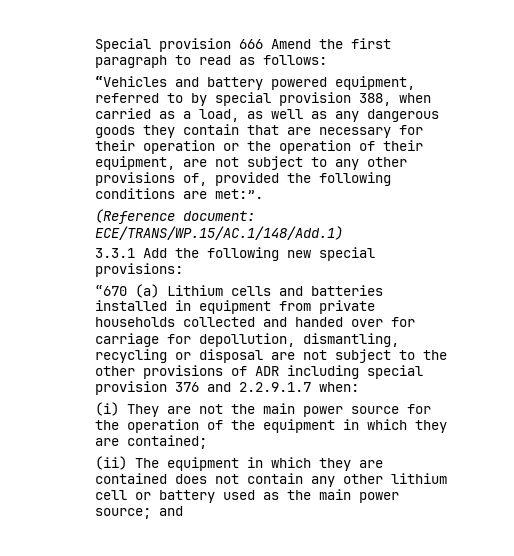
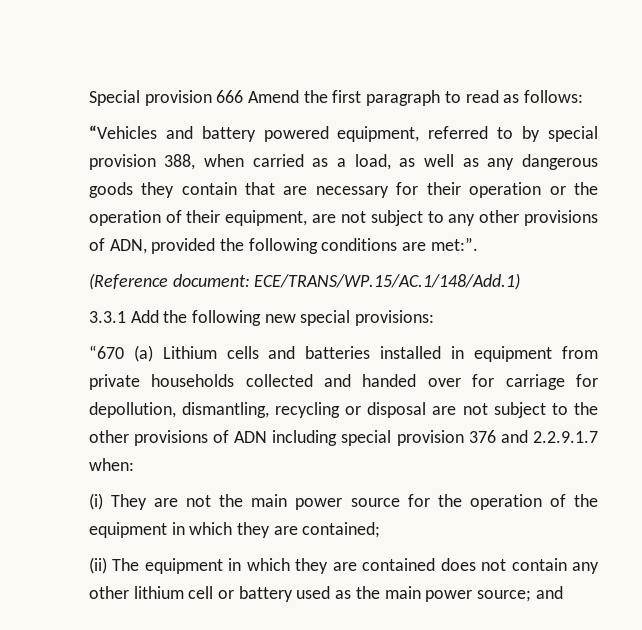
- “Vehicles and battery powered equipment, referred to by special provision 388, when carried as a load, as well as any dangerous goods they contain that are necessary for their operation or the operation of their equipment, are not subject to any other provisions of, provided the following conditions are met:”.
+ “Vehicles and battery powered equipment, referred to by special provision 388, when carried as a load, as well as any dangerous goods they contain that are necessary for their operation or the operation of their equipment, are not subject to any other provisions of ADN, provided the following conditions are met:”.
- “670 (a) Lithium cells and batteries installed in equipment from private households collected and handed over for carriage for depollution, dismantling, recycling or disposal are not subject to the other provisions of ADR including special provision 376 and 2.2.9.1.7 when:
+ “670 (a) Lithium cells and batteries installed in equipment from private households collected and handed over for carriage for depollution, dismantling, recycling or disposal are not subject to the other provisions of ADN including special provision 376 and 2.2.9.1.7 when:

